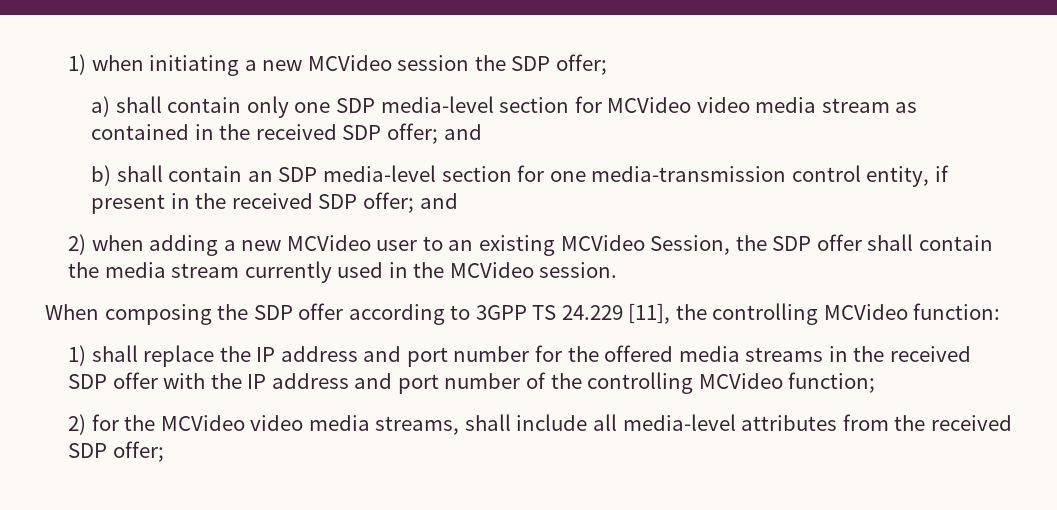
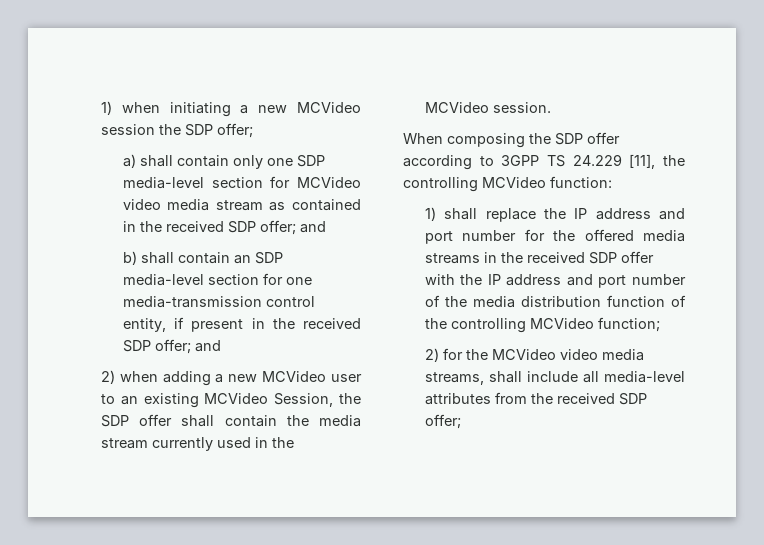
- 1) shall replace the IP address and port number for the offered media streams in the received SDP offer with the IP address and port number of the controlling MCVideo function;
+ 1) shall replace the IP address and port number for the offered media streams in the received SDP offer with the IP address and port number of the media distribution function of the controlling MCVideo function;

